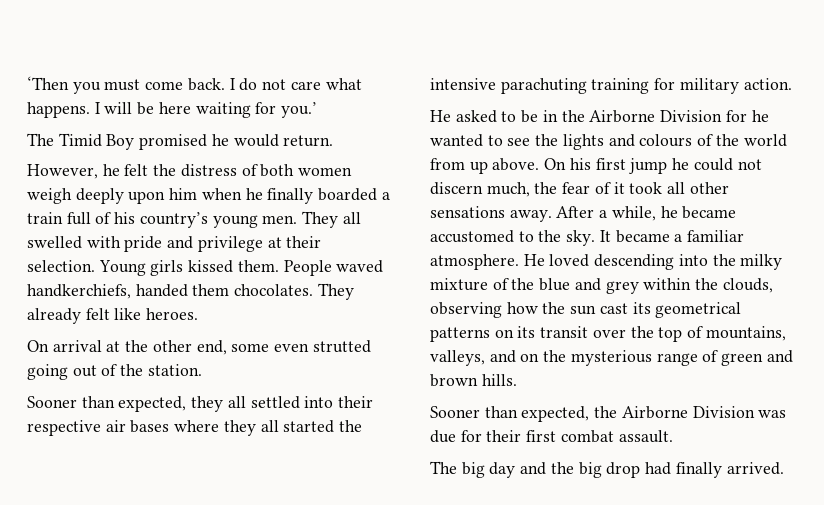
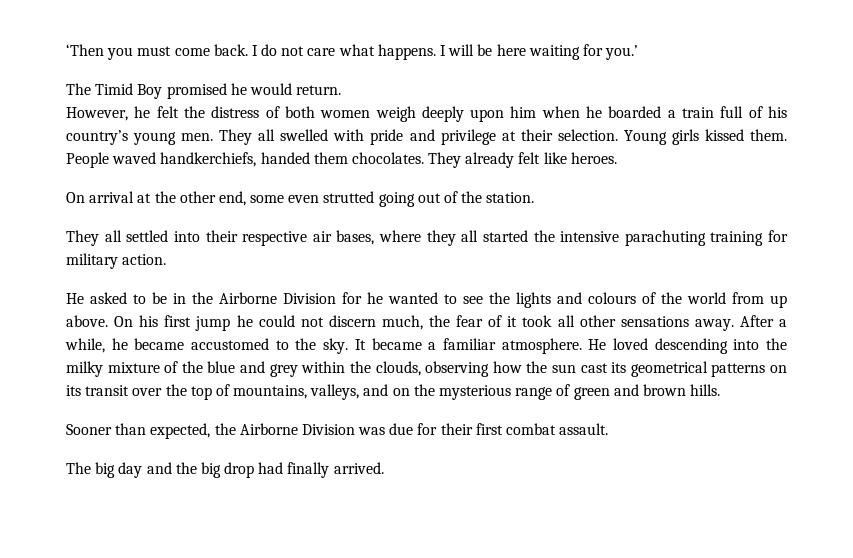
- However, he felt the distress of both women weigh deeply upon him when he finally boarded a train full of his country’s young men.
+ However, he felt the distress of both women weigh deeply upon him when he boarded a train full of his country’s young men.
- Sooner than expected, they all settled into their respective air bases where they all started the intensive parachuting training for military action.
+ They all settled into their respective air bases, where they all started the intensive parachuting training for military action.

